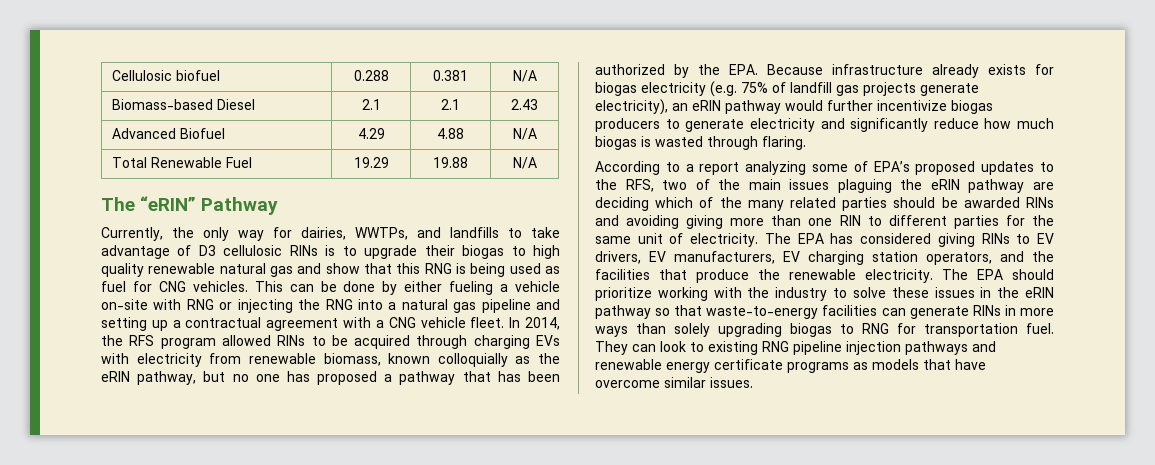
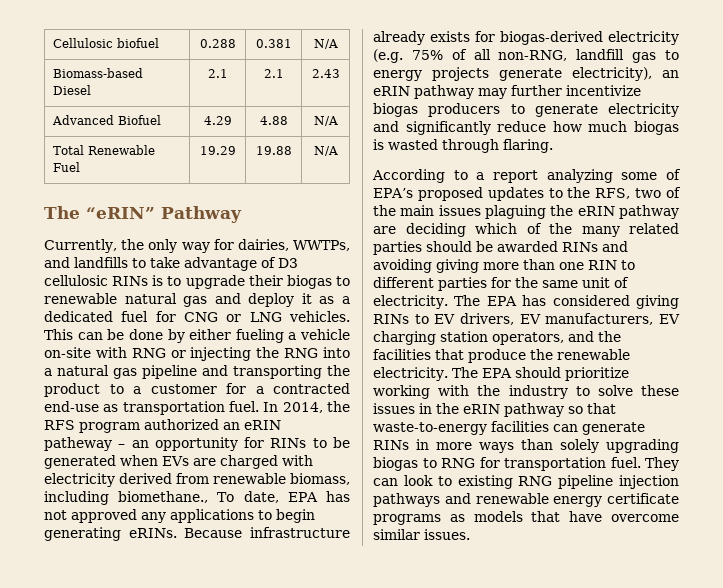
- Currently, the only way for dairies, WWTPs, and landfills to take advantage of D3 cellulosic RINs is to upgrade their biogas to high quality renewable natural gas and show that this RNG is being used as fuel for CNG vehicles.
+ Currently, the only way for dairies, WWTPs, and landfills to take advantage of D3 cellulosic RINs is to upgrade their biogas to renewable natural gas and deploy it as a dedicated fuel for CNG or LNG vehicles.
- This can be done by either fueling a vehicle on-site with RNG or injecting the RNG into a natural gas pipeline and setting up a contractual agreement with a CNG vehicle fleet.
+ This can be done by either fueling a vehicle on-site with RNG or injecting the RNG into a natural gas pipeline and transporting the product to a customer for a contracted end-use as transportation fuel.
- In 2014, the RFS program allowed RINs to be acquired through charging EVs with electricity from renewable biomass, known colloquially as the eRIN pathway, but no one has proposed a pathway that has been authorized by the EPA. Because infrastructure already exists for biogas electricity (e.g. 75% of landfill gas projects generate electricity), an eRIN pathway would further incentivize biogas producers to generate electricity and significantly reduce how much biogas is wasted through flaring.
+ In 2014, the RFS program authorized an eRIN patheway – an opportunity for RINs to be generated when EVs are charged with electricity derived from renewable biomass, including biomethane., To date, EPA has not approved any applications to begin generating eRINs. Because infrastructure already exists for biogas-derived electricity (e.g. 75% of all non-RNG, landfill gas to energy projects generate electricity), an eRIN pathway may further incentivize biogas producers to generate electricity and significantly reduce how much biogas is wasted through flaring.

